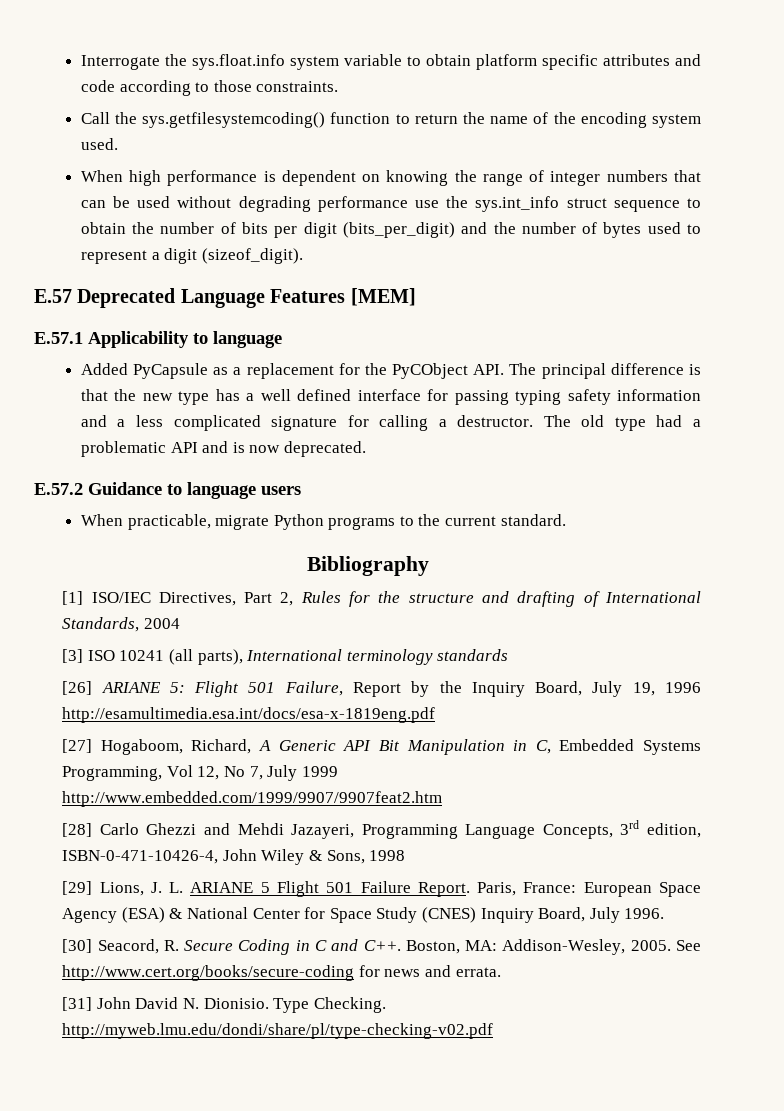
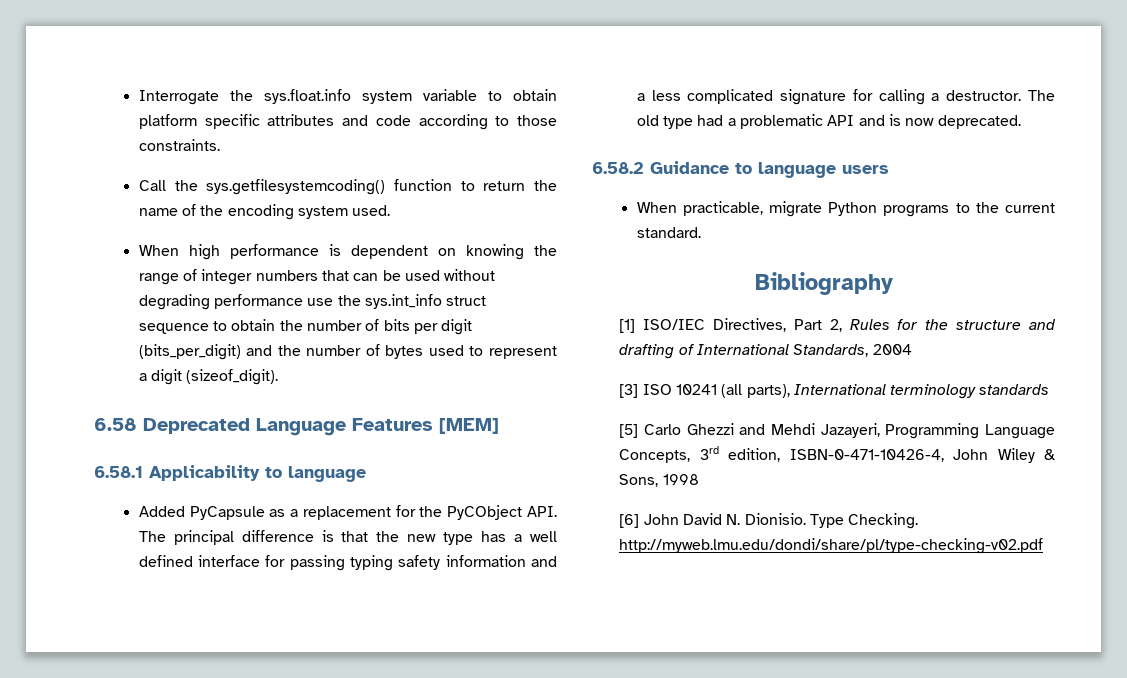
- E.57 Deprecated Language Features [MEM]
+ 6.58 Deprecated Language Features [MEM]
- E.57.1 Applicability to language
+ 6.58.1 Applicability to language
- E.57.2 Guidance to language users
+ 6.58.2 Guidance to language users
- [26] ARIANE 5: Flight 501 Failure, Report by the Inquiry Board, July 19, 1996 http://esamultimedia.esa.int/docs/esa-x-1819eng.pdf
- [27] Hogaboom, Richard, A Generic API Bit Manipulation in C, Embedded Systems Programming, Vol 12, No 7, July 1999 http://www.embedded.com/1999/9907/9907feat2.htm
- [28] Carlo Ghezzi and Mehdi Jazayeri, Programming Language Concepts, 3rd edition, ISBN-0-471-10426-4, John Wiley & Sons, 1998
+ [5] Carlo Ghezzi and Mehdi Jazayeri, Programming Language Concepts, 3rd edition, ISBN-0-471-10426-4, John Wiley & Sons, 1998
- [29] Lions, J. L. ARIANE 5 Flight 501 Failure Report. Paris, France: European Space Agency (ESA) & National Center for Space Study (CNES) Inquiry Board, July 1996.
- [30] Seacord, R. Secure Coding in C and C++. Boston, MA: Addison-Wesley, 2005. See http://www.cert.org/books/secure-coding for news and errata.
- [31] John David N. Dionisio.
+ [6] John David N. Dionisio.

